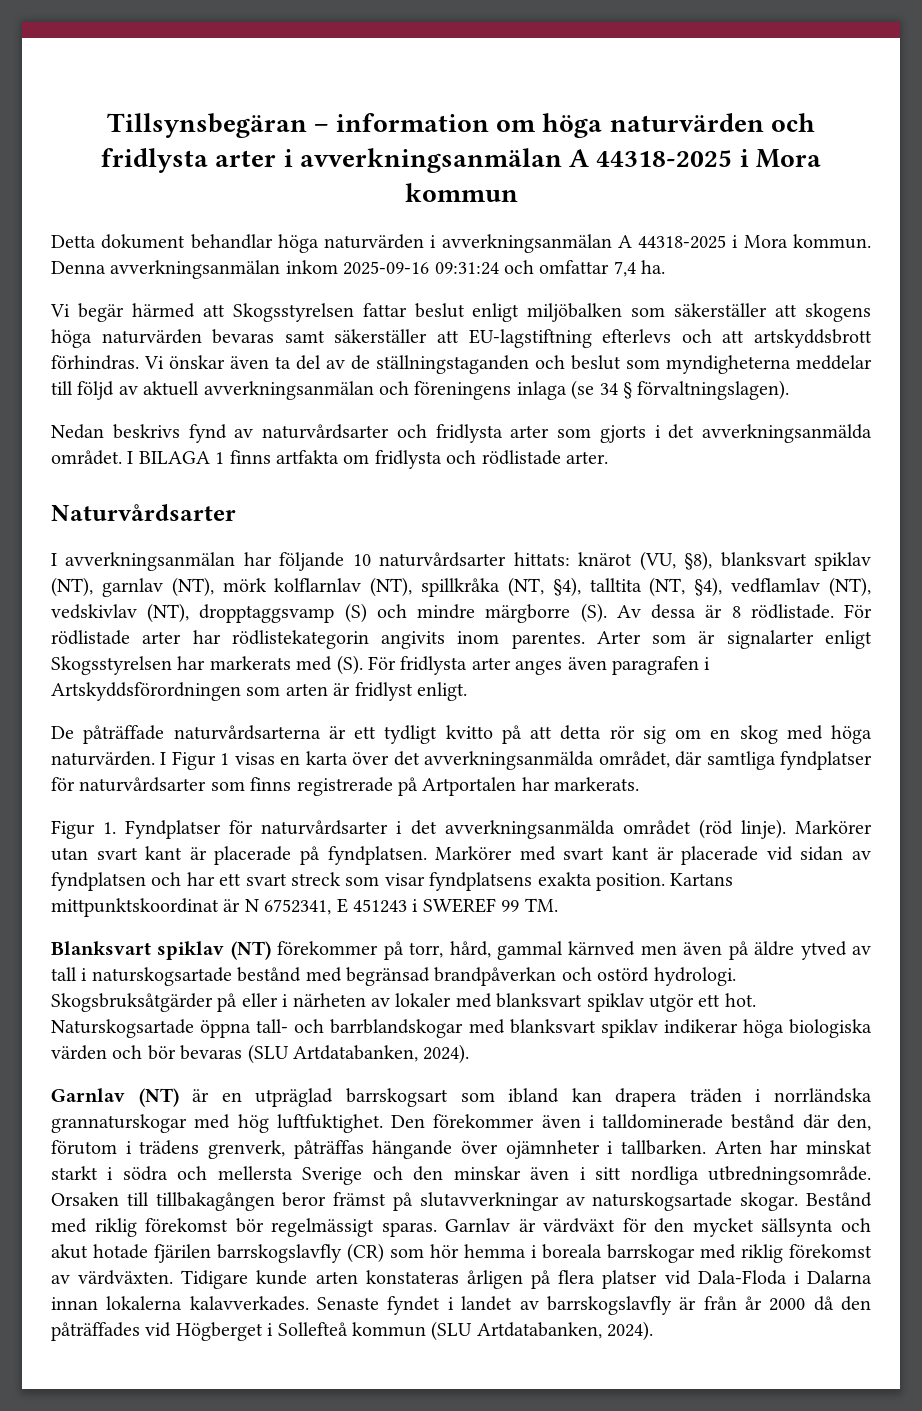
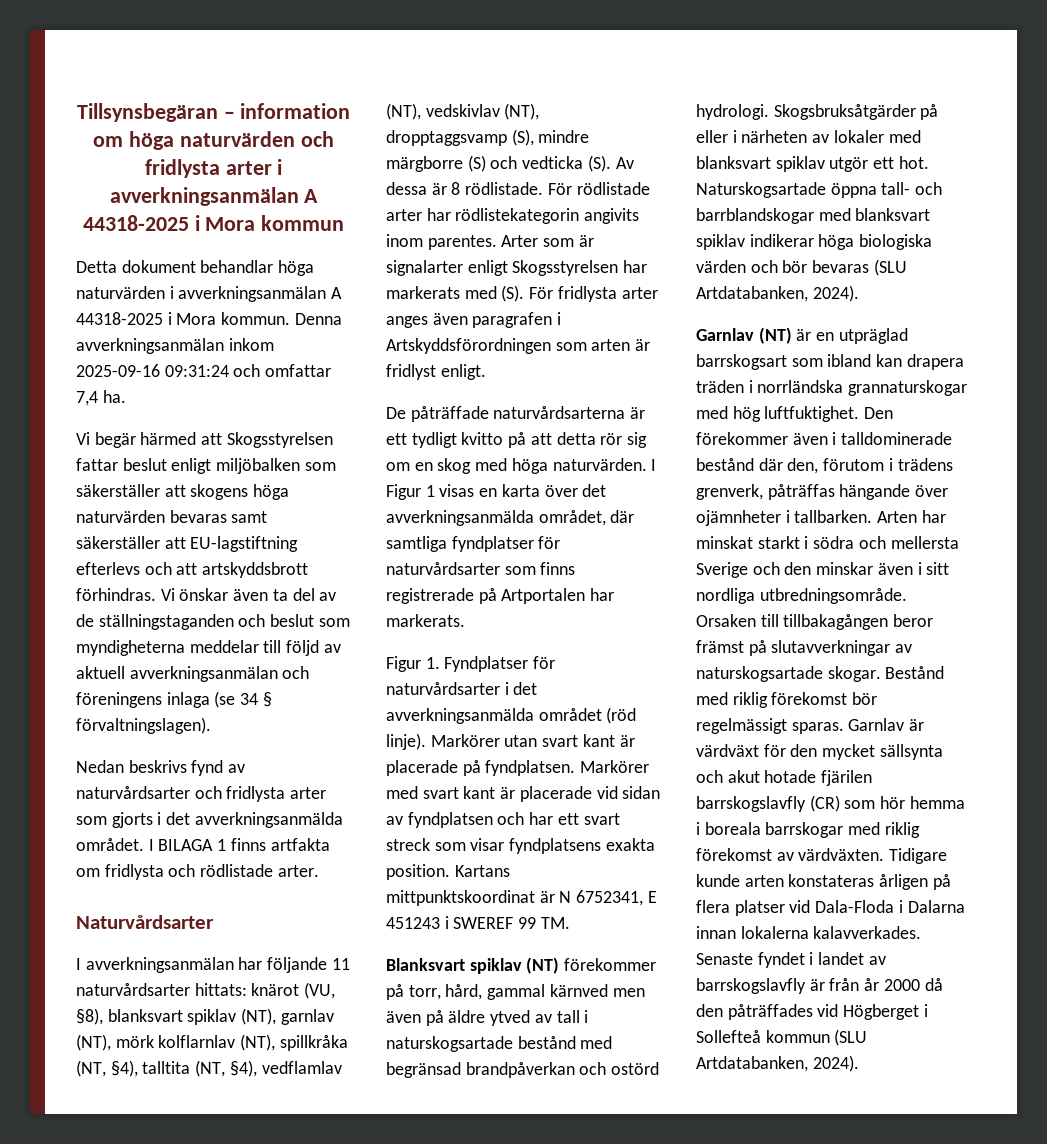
- I avverkningsanmälan har följande 10 naturvårdsarter hittats: knärot (VU, §8), blanksvart spiklav (NT), garnlav (NT), mörk kolflarnlav (NT), spillkråka (NT, §4), talltita (NT, §4), vedflamlav (NT), vedskivlav (NT), dropptaggsvamp (S) och mindre märgborre (S). Av dessa är 8 rödlistade.
+ I avverkningsanmälan har följande 11 naturvårdsarter hittats: knärot (VU, §8), blanksvart spiklav (NT), garnlav (NT), mörk kolflarnlav (NT), spillkråka (NT, §4), talltita (NT, §4), vedflamlav (NT), vedskivlav (NT), dropptaggsvamp (S), mindre märgborre (S) och vedticka (S). Av dessa är 8 rödlistade.

